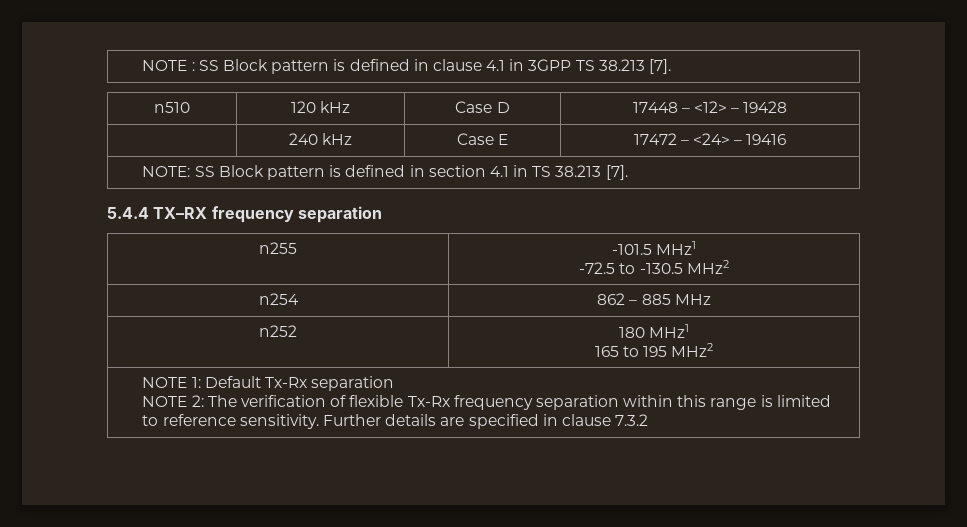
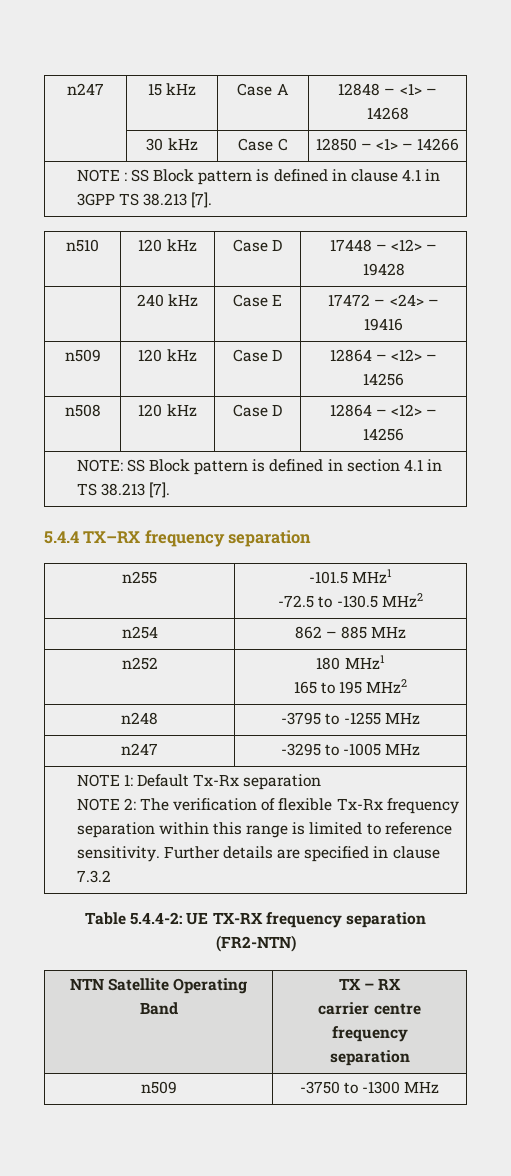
+ n247 | 15 kHz | Case A | 12848 – <1> – 14268
+ | 30 kHz | Case C | 12850 – <1> – 14266
+ n509 | 120 kHz | Case D | 12864 – <12> – 14256
+ n508 | 120 kHz | Case D | 12864 – <12> – 14256
+ n248 | -3795 to -1255 MHz
+ n247 | -3295 to -1005 MHz
+ Table 5.4.4-2: UE TX-RX frequency separation (FR2-NTN)
+ NTN Satellite Operating Band | TX – RX
+ carrier centre frequency
+ separation
+ n509 | -3750 to -1300 MHz

